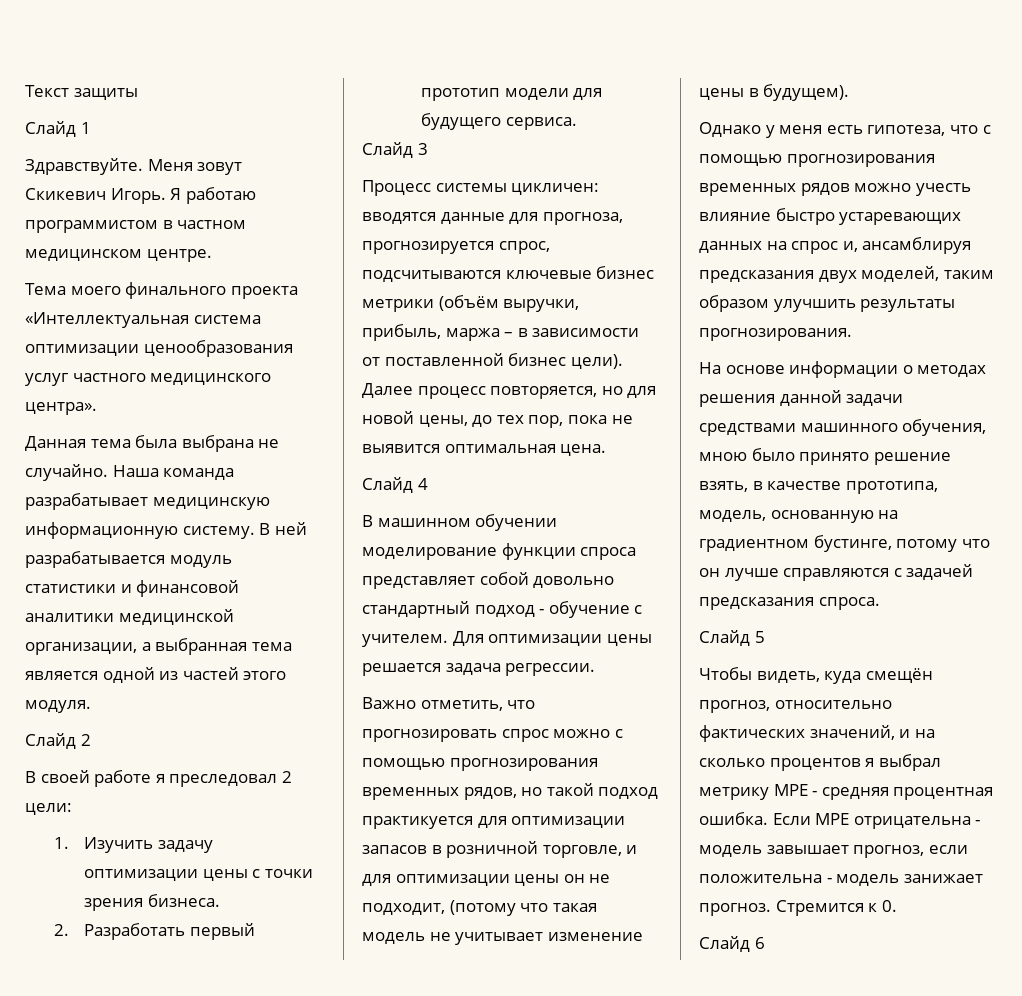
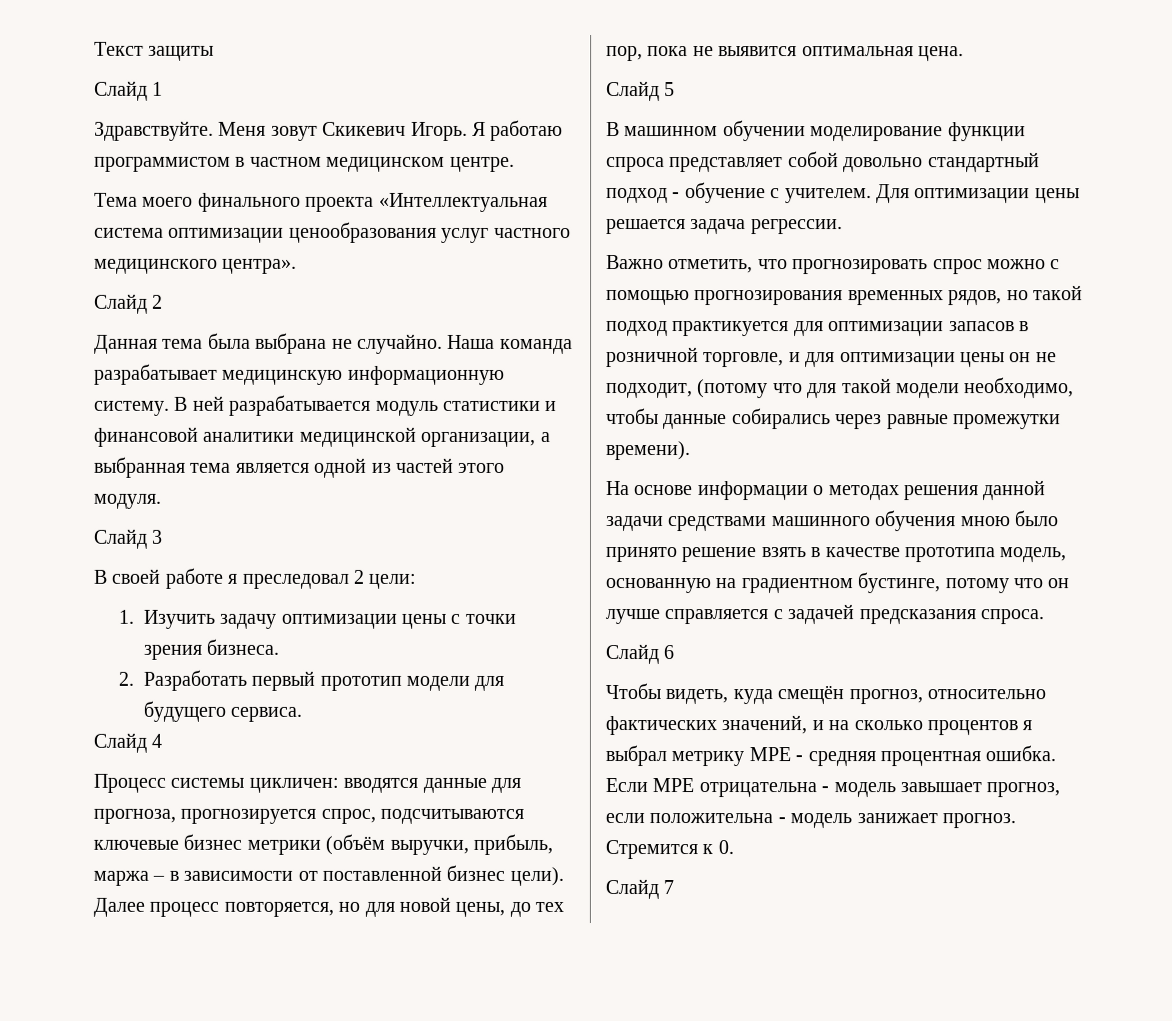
+ Слайд 2
- Слайд 2
+ Слайд 3
- Слайд 3
+ Слайд 4
- Слайд 4
+ Слайд 5
- Важно отметить, что прогнозировать спрос можно с помощью прогнозирования временных рядов, но такой подход практикуется для оптимизации запасов в розничной торговле, и для оптимизации цены он не подходит, (потому что такая модель не учитывает изменение цены в будущем).
- Однако у меня есть гипотеза, что с помощью прогнозирования временных рядов можно учесть влияние быстро устаревающих данных на спрос и, ансамблируя предсказания двух моделей, таким образом улучшить результаты прогнозирования.
+ Важно отметить, что прогнозировать спрос можно с помощью прогнозирования временных рядов, но такой подход практикуется для оптимизации запасов в розничной торговле, и для оптимизации цены он не подходит, (потому что для такой модели необходимо, чтобы данные собирались через равные промежутки времени).
- На основе информации о методах решения данной задачи средствами машинного обучения, мною было принято решение взять, в качестве прототипа, модель, основанную на градиентном бустинге, потому что он лучше справляются с задачей предсказания спроса.
+ На основе информации о методах решения данной задачи средствами машинного обучения мною было принято решение взять в качестве прототипа модель, основанную на градиентном бустинге, потому что он лучше справляется с задачей предсказания спроса.
- Слайд 5
+ Слайд 6
- Слайд 6
+ Слайд 7

